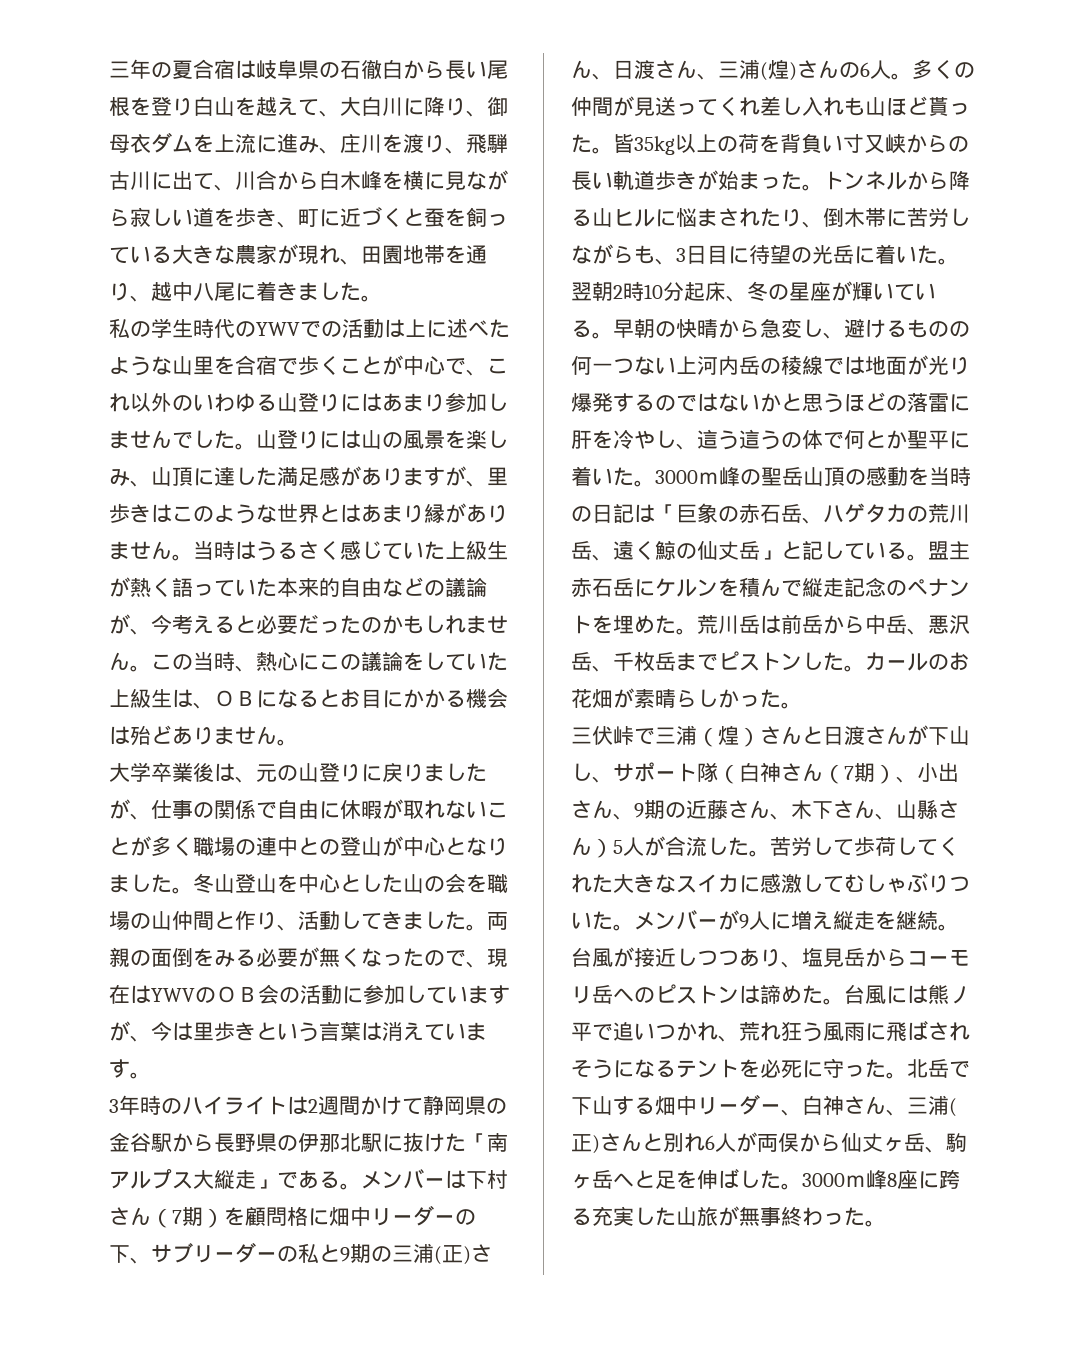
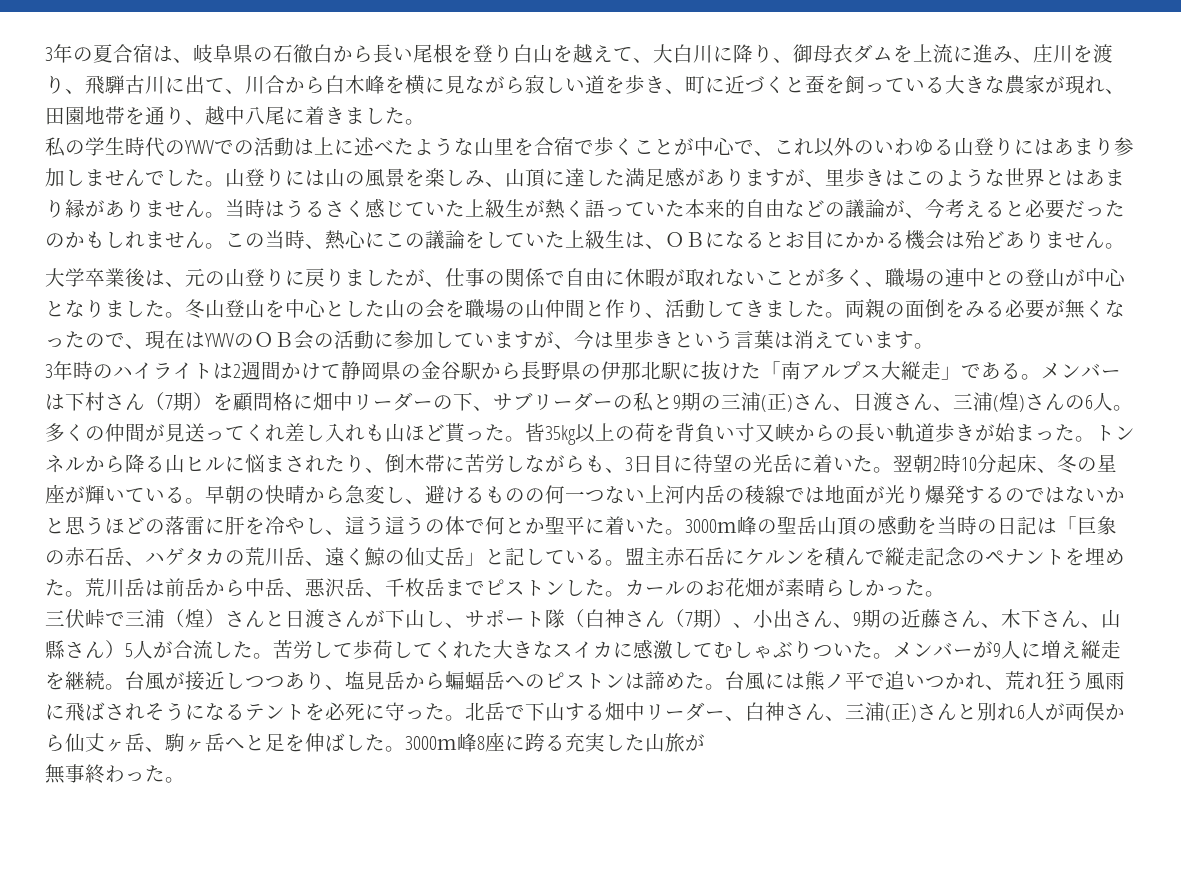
- 三年の夏合宿は岐阜県の石徹白から長い尾根を登り白山を越えて、大白川に降り、御母衣ダムを上流に進み、庄川を渡り、飛騨古川に出て、川合から白木峰を横に見ながら寂しい道を歩き、町に近づくと蚕を飼っている大きな農家が現れ、田園地帯を通り、越中八尾に着きました。
+ 3年の夏合宿は、岐阜県の石徹白から長い尾根を登り白山を越えて、大白川に降り、御母衣ダムを上流に進み、庄川を渡り、飛騨古川に出て、川合から白木峰を横に見ながら寂しい道を歩き、町に近づくと蚕を飼っている大きな農家が現れ、田園地帯を通り、越中八尾に着きました。
- 大学卒業後は、元の山登りに戻りましたが、仕事の関係で自由に休暇が取れないことが多く職場の連中との登山が中心となりました。
+ 大学卒業後は、元の山登りに戻りましたが、仕事の関係で自由に休暇が取れないことが多く、職場の連中との登山が中心となりました。
- 台風が接近しつつあり、塩見岳からコーモリ岳へのピストンは諦めた。
+ 台風が接近しつつあり、塩見岳から蝙蝠岳へのピストンは諦めた。
- 3000ｍ峰8座に跨る充実した山旅が無事終わった。
+ 3000ｍ峰8座に跨る充実した山旅が
+ 無事終わった。

